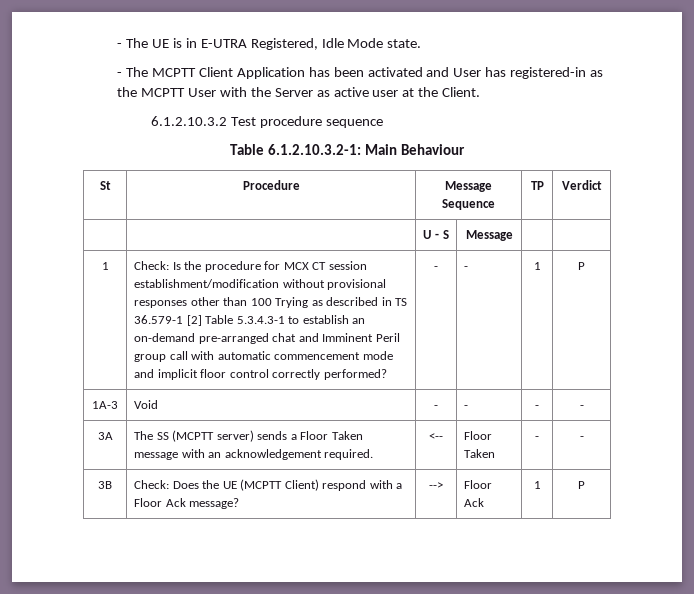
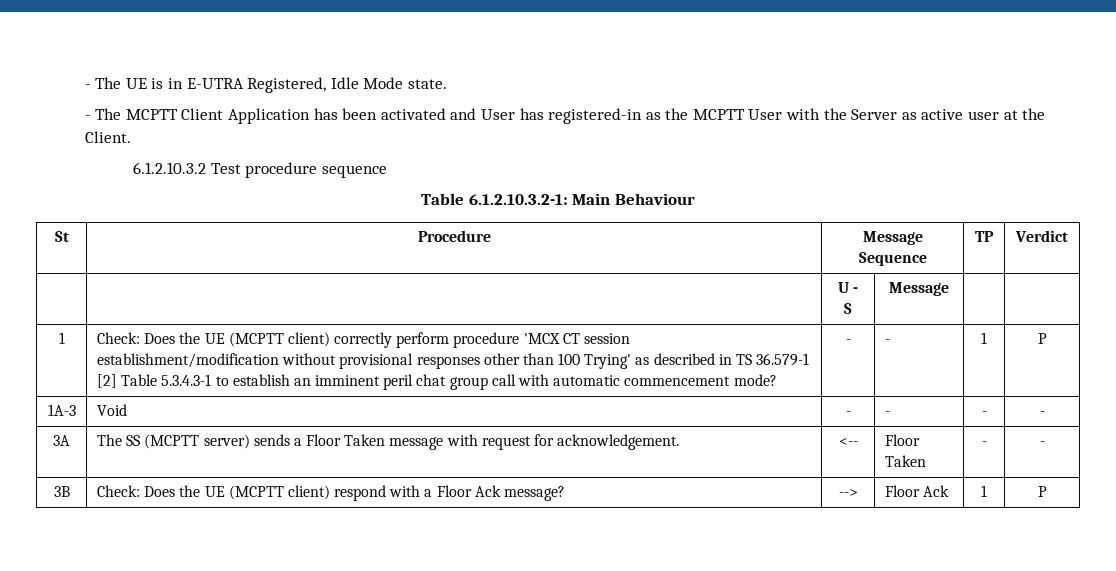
- Check: Is the procedure for MCX CT session establishment/modification without provisional responses other than 100 Trying as described in TS 36.579-1 [2] Table 5.3.4.3-1 to establish an on-demand pre-arranged chat and Imminent Peril group call with automatic commencement mode and implicit floor control correctly performed?
+ Check: Does the UE (MCPTT client) correctly perform procedure 'MCX CT session establishment/modification without provisional responses other than 100 Trying' as described in TS 36.579-1 [2] Table 5.3.4.3-1 to establish an imminent peril chat group call with automatic commencement mode?
- 3A | The SS (MCPTT server) sends a Floor Taken message with an acknowledgement required. | <-- | Floor Taken | - | -
+ 3A | The SS (MCPTT server) sends a Floor Taken message with request for acknowledgement. | <-- | Floor Taken | - | -
- 3B | Check: Does the UE (MCPTT Client) respond with a Floor Ack message? | --> | Floor Ack | 1 | P
+ 3B | Check: Does the UE (MCPTT client) respond with a Floor Ack message? | --> | Floor Ack | 1 | P

